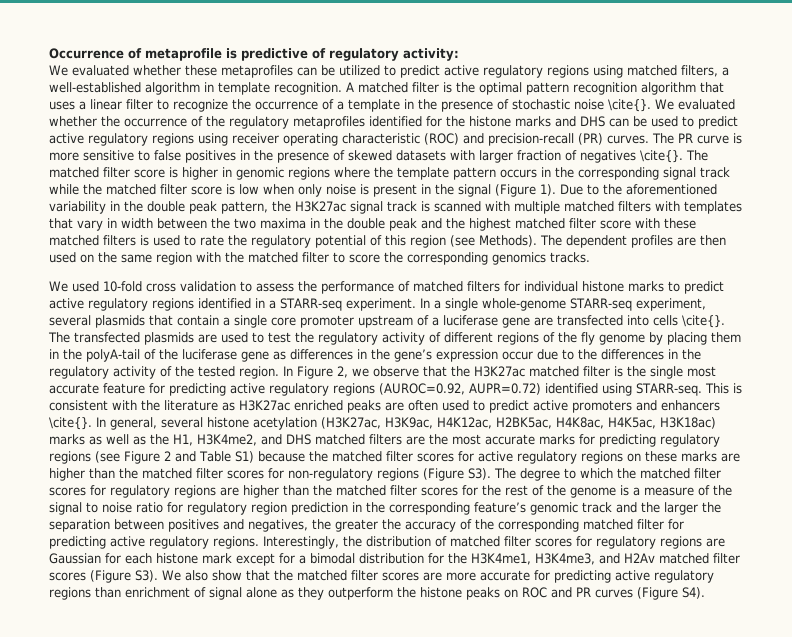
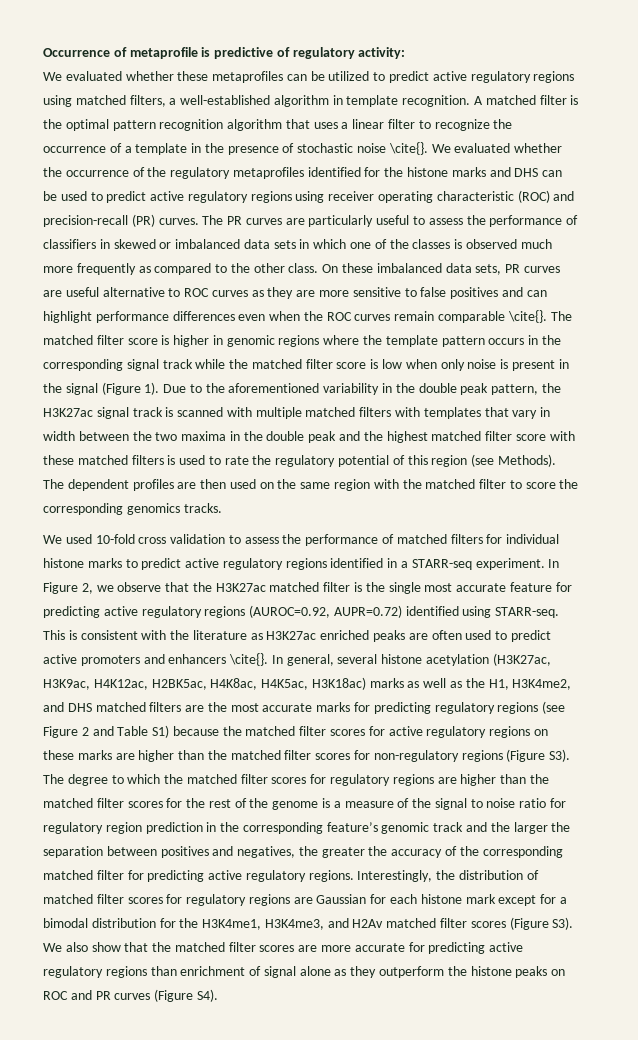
- The PR curve is more sensitive to false positives in the presence of skewed datasets with larger fraction of negatives \cite{}.
+ The PR curves are particularly useful to assess the performance of classifiers in skewed or imbalanced data sets in which one of the classes is observed much more frequently as compared to the other class. On these imbalanced data sets, PR curves are useful alternative to ROC curves as they are more sensitive to false positives and can highlight performance differences even when the ROC curves remain comparable \cite{}.
- In a single whole-genome STARR-seq experiment, several plasmids that contain a single core promoter upstream of a luciferase gene are transfected into cells \cite{}. The transfected plasmids are used to test the regulatory activity of different regions of the fly genome by placing them in the polyA-tail of the luciferase gene as differences in the gene’s expression occur due to the differences in the regulatory activity of the tested region. In Figure 2, we observe that the H3K27ac matched filter is the single most accurate feature for predicting active regulatory regions (AUROC=0.92, AUPR=0.72) identified using STARR-seq.
+ In Figure 2, we observe that the H3K27ac matched filter is the single most accurate feature for predicting active regulatory regions (AUROC=0.92, AUPR=0.72) identified using STARR-seq.

